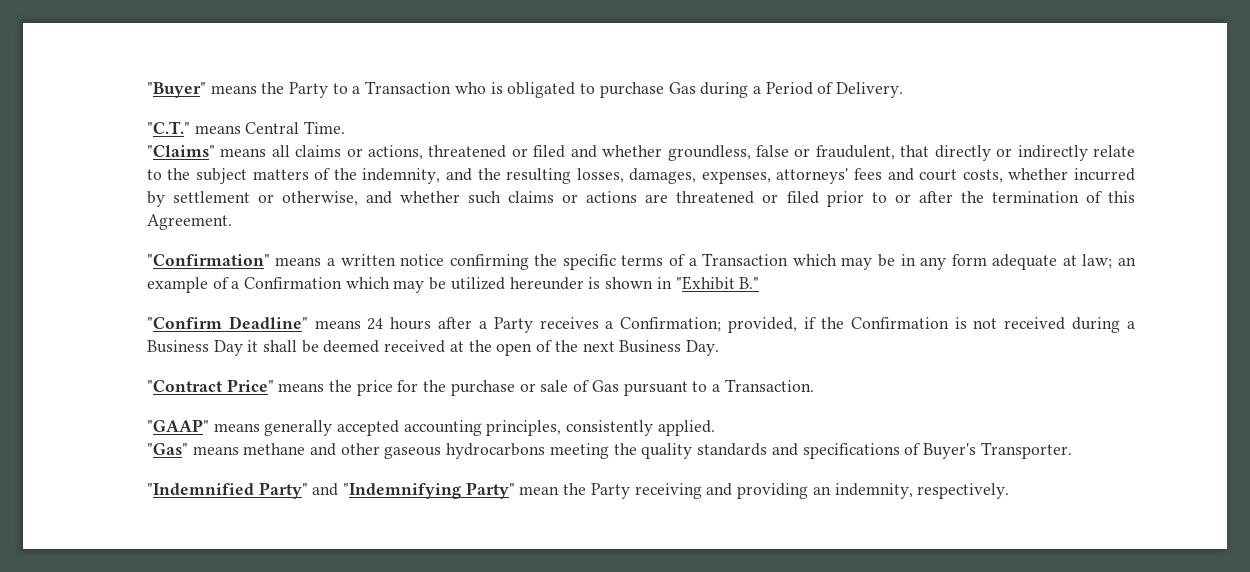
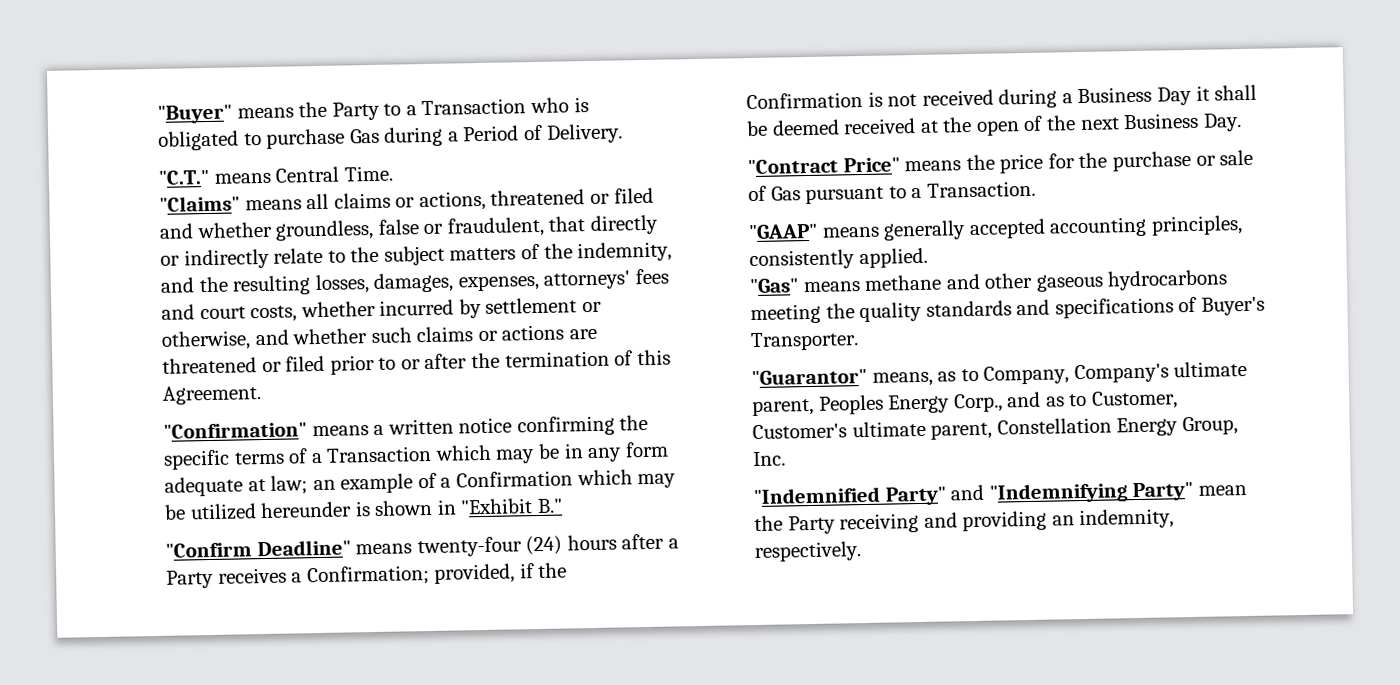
- "Confirm Deadline" means 24 hours after a Party receives a Confirmation; provided, if the Confirmation is not received during a Business Day it shall be deemed received at the open of the next Business Day.
+ "Confirm Deadline" means twenty-four (24) hours after a Party receives a Confirmation; provided, if the Confirmation is not received during a Business Day it shall be deemed received at the open of the next Business Day.
+ "Guarantor" means, as to Company, Company's ultimate parent, Peoples Energy Corp., and as to Customer, Customer's ultimate parent, Constellation Energy Group, Inc.

